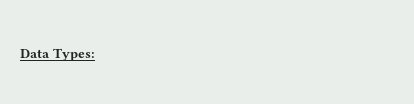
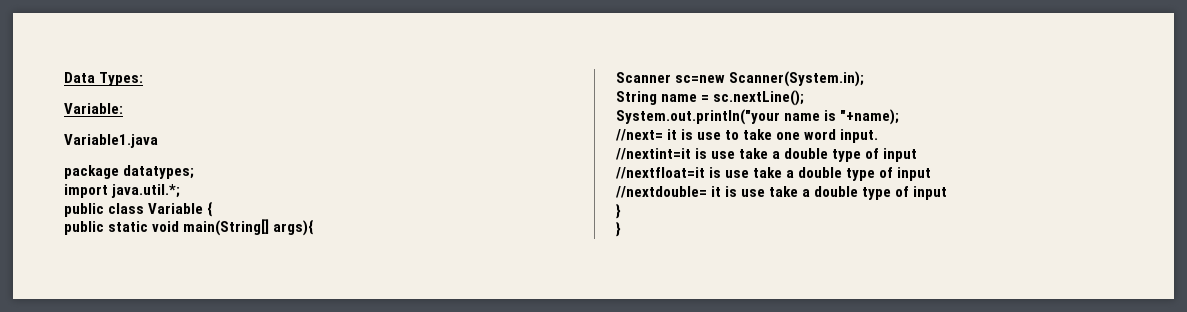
+ Variable:
+ Variable1.java
+ package datatypes;
+ import java.util.*;
+ public class Variable {
+ public static void main(String[] args){
+ Scanner sc=new Scanner(System.in);
+ String name = sc.nextLine();
+ System.out.println("your name is "+name);
+ //next= it is use to take one word input.
+ //nextint=it is use take a double type of input
+ //nextfloat=it is use take a double type of input
+ //nextdouble= it is use take a double type of input
+ }
+ }

